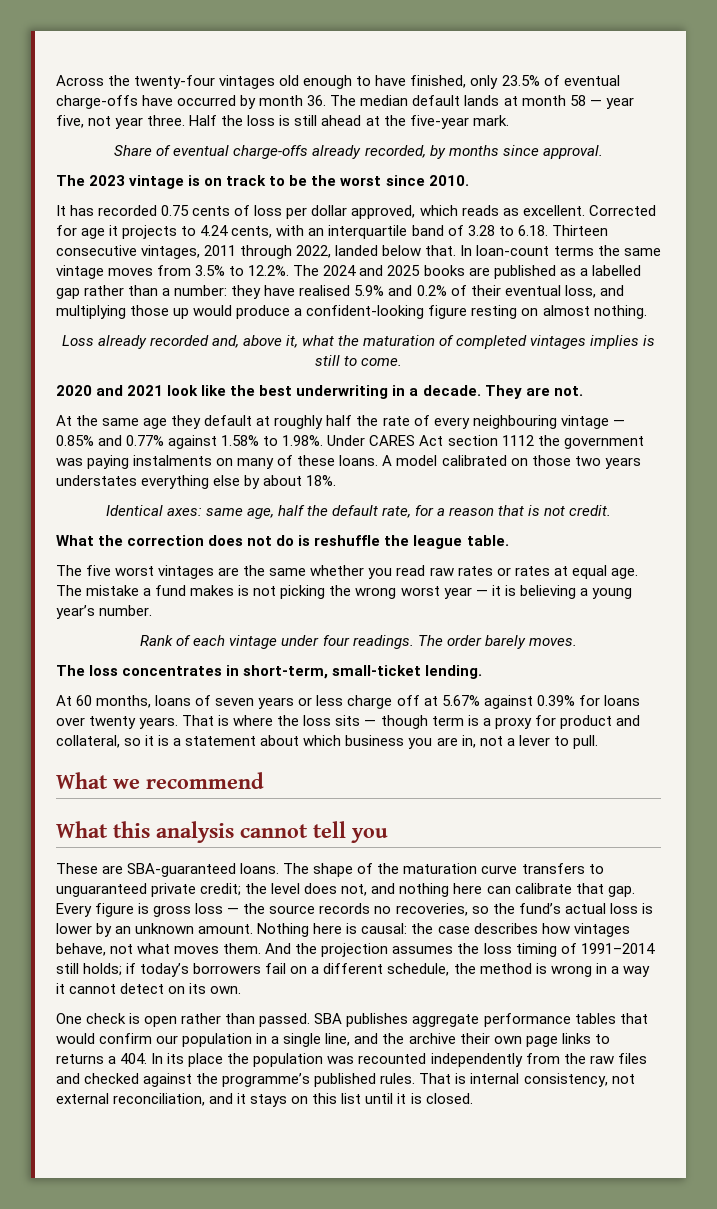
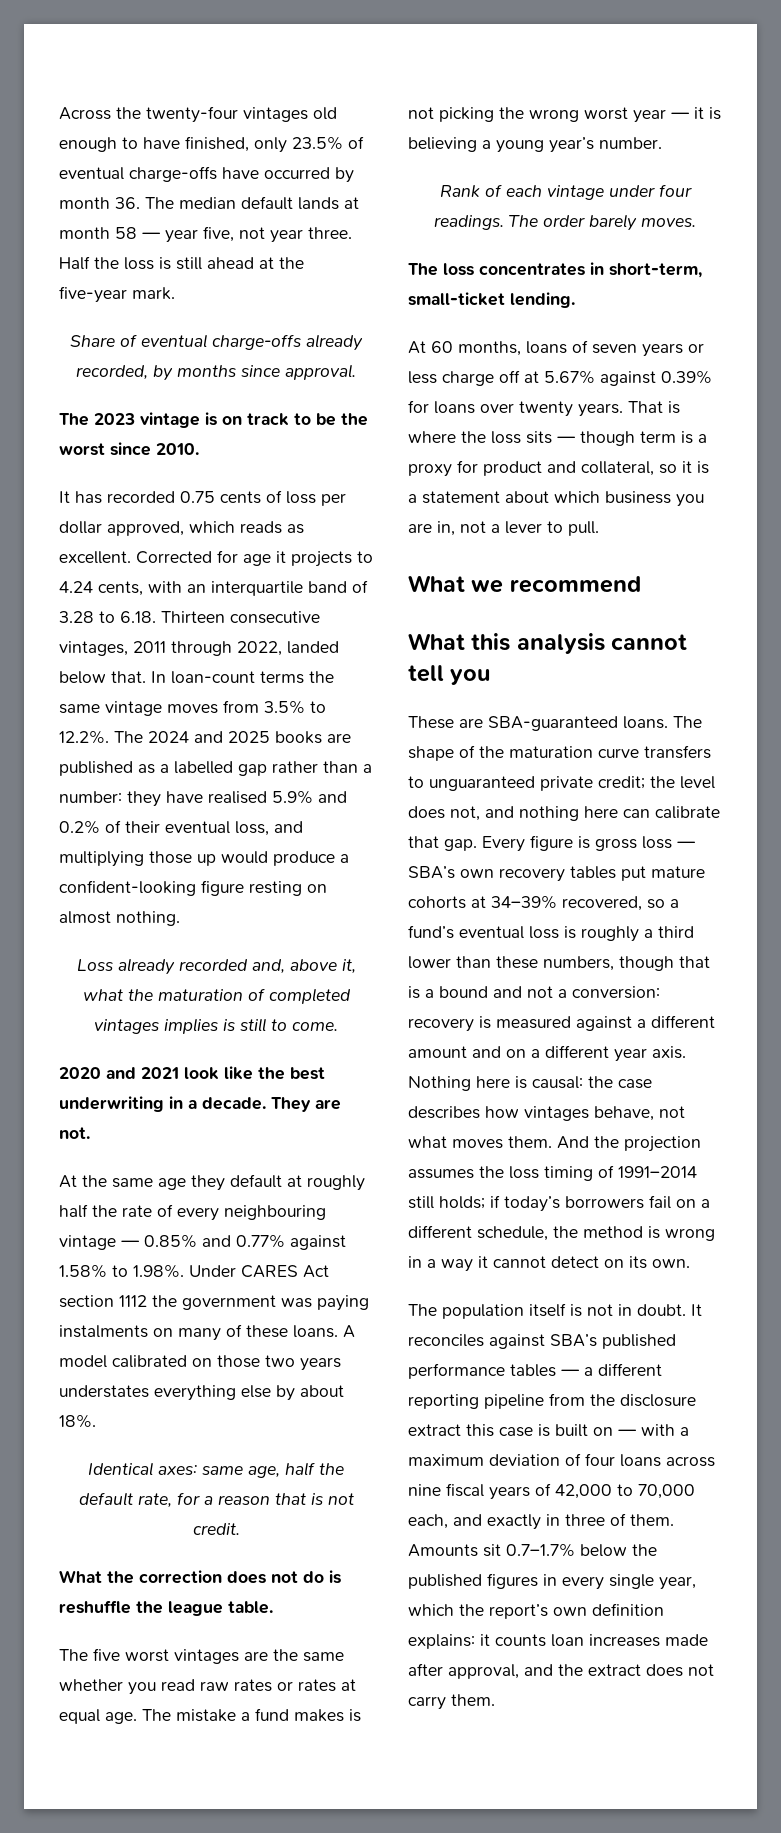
- Every figure is gross loss — the source records no recoveries, so the fund’s actual loss is lower by an unknown amount.
+ Every figure is gross loss — SBA’s own recovery tables put mature cohorts at 34–39% recovered, so a fund’s eventual loss is roughly a third lower than these numbers, though that is a bound and not a conversion: recovery is measured against a different amount and on a different year axis.
- One check is open rather than passed. SBA publishes aggregate performance tables that would confirm our population in a single line, and the archive their own page links to returns a 404. In its place the population was recounted independently from the raw files and checked against the programme’s published rules. That is internal consistency, not external reconciliation, and it stays on this list until it is closed.
+ The population itself is not in doubt. It reconciles against SBA’s published performance tables — a different reporting pipeline from the disclosure extract this case is built on — with a maximum deviation of four loans across nine fiscal years of 42,000 to 70,000 each, and exactly in three of them. Amounts sit 0.7–1.7% below the published figures in every single year, which the report’s own definition explains: it counts loan increases made after approval, and the extract does not carry them.

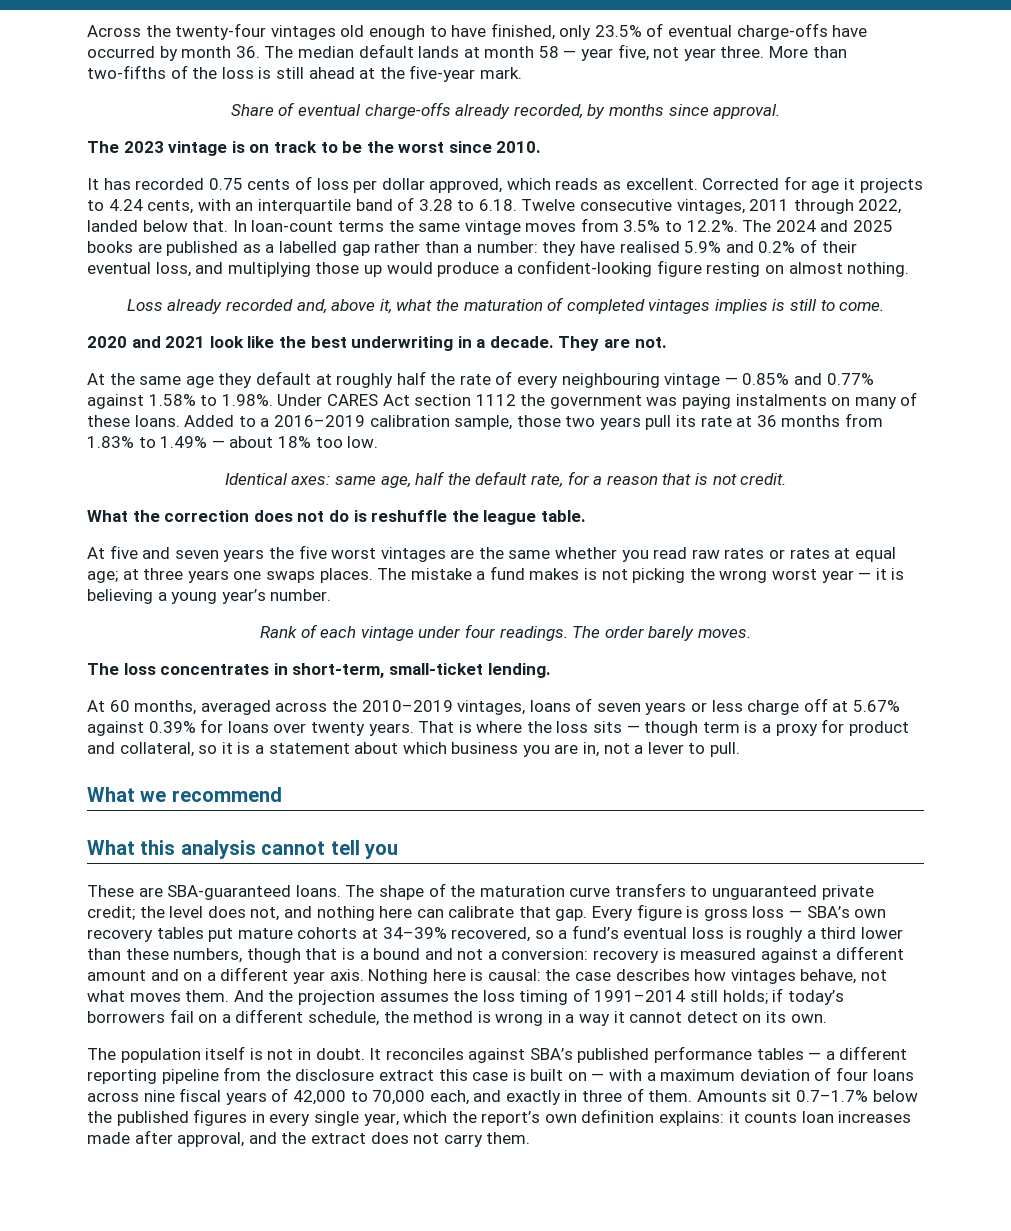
- Half the loss is still ahead at the five-year mark.
+ More than two-fifths of the loss is still ahead at the five-year mark.
- Corrected for age it projects to 4.24 cents, with an interquartile band of 3.28 to 6.18. Thirteen consecutive vintages, 2011 through 2022, landed below that.
+ Corrected for age it projects to 4.24 cents, with an interquartile band of 3.28 to 6.18. Twelve consecutive vintages, 2011 through 2022, landed below that.
- A model calibrated on those two years understates everything else by about 18%.
+ Added to a 2016–2019 calibration sample, those two years pull its rate at 36 months from 1.83% to 1.49% — about 18% too low.
- The five worst vintages are the same whether you read raw rates or rates at equal age.
+ At five and seven years the five worst vintages are the same whether you read raw rates or rates at equal age; at three years one swaps places.
- At 60 months, loans of seven years or less charge off at 5.67% against 0.39% for loans over twenty years.
+ At 60 months, averaged across the 2010–2019 vintages, loans of seven years or less charge off at 5.67% against 0.39% for loans over twenty years.

